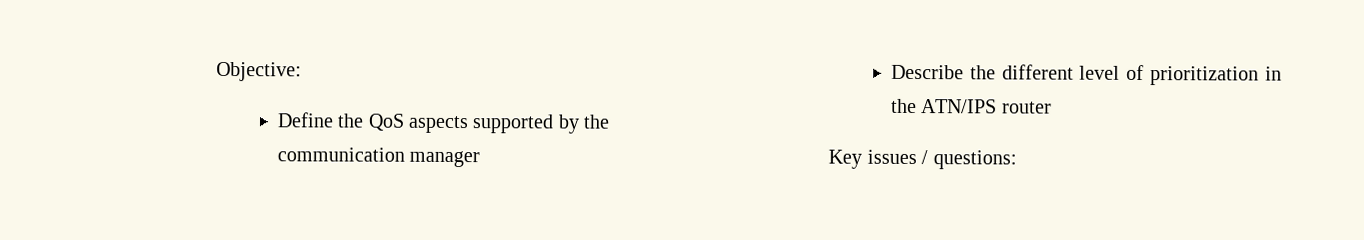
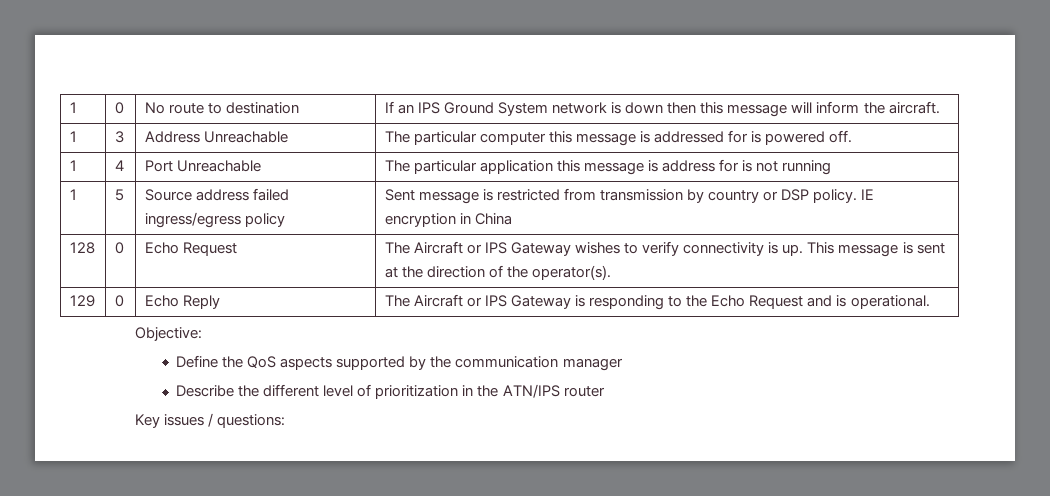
+ 1 | 0 | No route to destination | If an IPS Ground System network is down then this message will inform the aircraft.
+ 1 | 3 | Address Unreachable | The particular computer this message is addressed for is powered off.
+ 1 | 4 | Port Unreachable | The particular application this message is address for is not running
+ 1 | 5 | Source address failed ingress/egress policy | Sent message is restricted from transmission by country or DSP policy. IE encryption in China
+ 128 | 0 | Echo Request | The Aircraft or IPS Gateway wishes to verify connectivity is up. This message is sent at the direction of the operator(s).
+ 129 | 0 | Echo Reply | The Aircraft or IPS Gateway is responding to the Echo Request and is operational.

